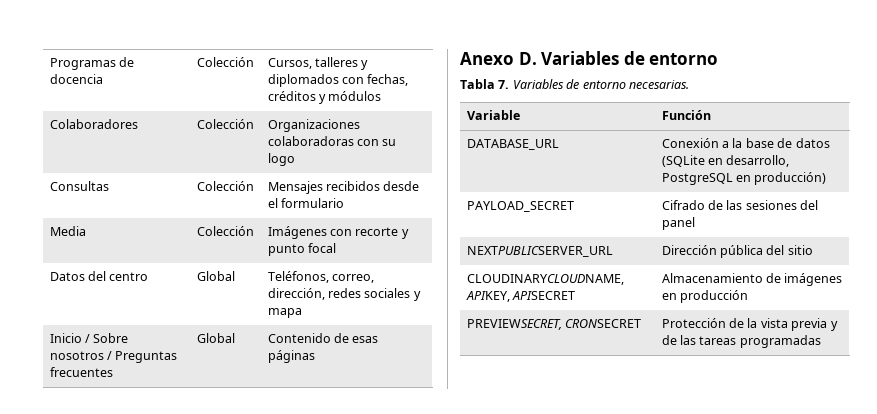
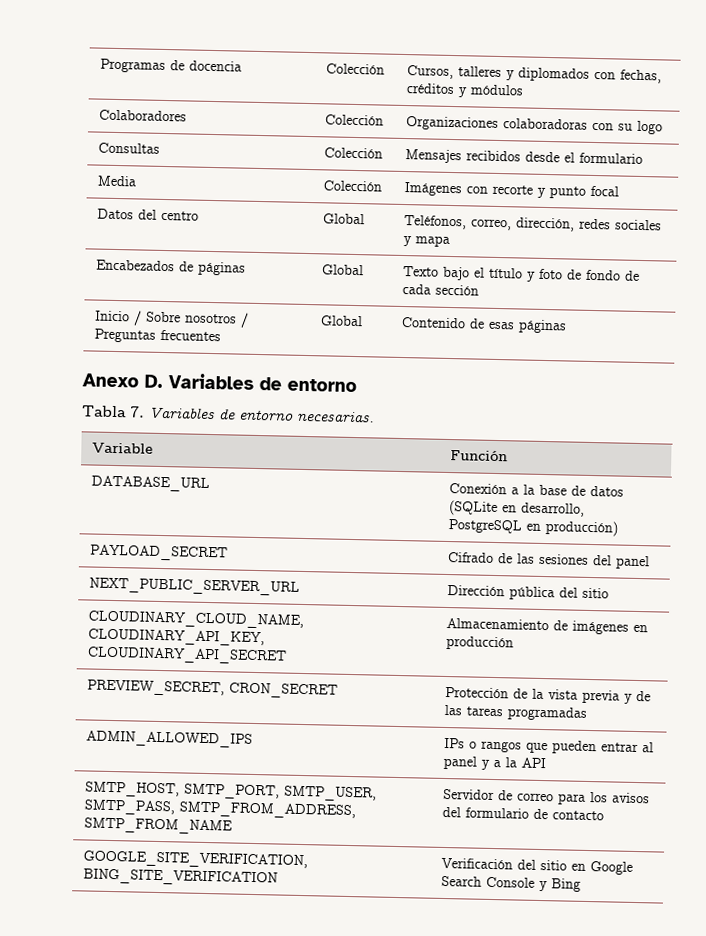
+ Encabezados de páginas | Global | Texto bajo el título y foto de fondo de cada sección
- NEXTPUBLICSERVER_URL | Dirección pública del sitio
+ NEXT_PUBLIC_SERVER_URL | Dirección pública del sitio
- CLOUDINARYCLOUDNAME, APIKEY, APISECRET | Almacenamiento de imágenes en producción
+ CLOUDINARY_CLOUD_NAME, CLOUDINARY_API_KEY, CLOUDINARY_API_SECRET | Almacenamiento de imágenes en producción
- PREVIEWSECRET, CRONSECRET | Protección de la vista previa y de las tareas programadas
+ PREVIEW_SECRET, CRON_SECRET | Protección de la vista previa y de las tareas programadas
+ ADMIN_ALLOWED_IPS | IPs o rangos que pueden entrar al panel y a la API
+ SMTP_HOST, SMTP_PORT, SMTP_USER, SMTP_PASS, SMTP_FROM_ADDRESS, SMTP_FROM_NAME | Servidor de correo para los avisos del formulario de contacto
+ GOOGLE_SITE_VERIFICATION, BING_SITE_VERIFICATION | Verificación del sitio en Google Search Console y Bing

